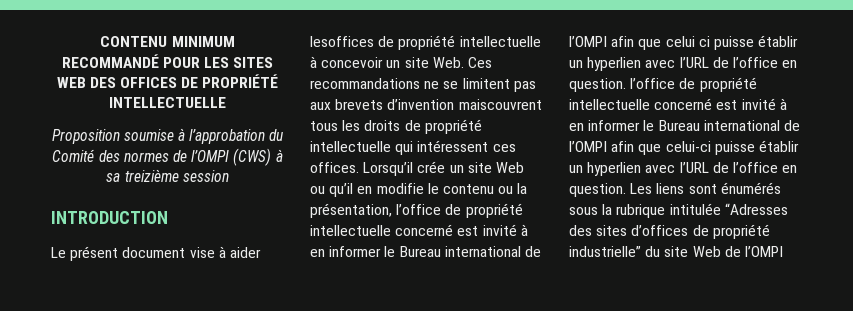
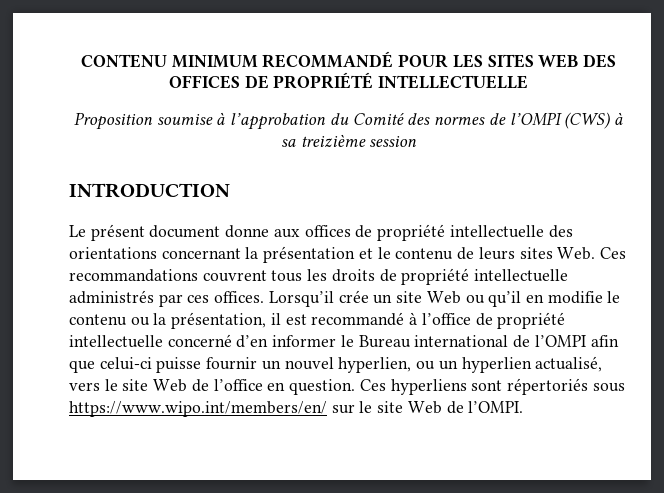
- Le présent document vise à aider lesoffices de propriété intellectuelle à concevoir un site Web. Ces recommandations ne se limitent pas aux brevets d’invention maiscouvrent tous les droits de propriété intellectuelle qui intéressent ces offices.
+ Le présent document donne aux offices de propriété intellectuelle des orientations concernant la présentation et le contenu de leurs sites Web. Ces recommandations couvrent tous les droits de propriété intellectuelle administrés par ces offices.
- Lorsqu’il crée un site Web ou qu’il en modifie le contenu ou la présentation, l’office de propriété intellectuelle concerné est invité à en informer le Bureau international de l’OMPI afin que celui ci puisse établir un hyperlien avec l’URL de l’office en question. l’office de propriété intellectuelle concerné est invité à en informer le Bureau international de l’OMPI afin que celui-ci puisse établir un hyperlien avec l’URL de l’office en question. Les liens sont énumérés sous la rubrique intitulée “Adresses des sites d’offices de propriété industrielle” du site Web de l’OMPI
+ Lorsqu’il crée un site Web ou qu’il en modifie le contenu ou la présentation, il est recommandé à l’office de propriété intellectuelle concerné d’en informer le Bureau international de l’OMPI afin que celui-ci puisse fournir un nouvel hyperlien, ou un hyperlien actualisé, vers le site Web de l’office en question. Ces hyperliens sont répertoriés sous https://www.wipo.int/members/en/ sur le site Web de l’OMPI.

